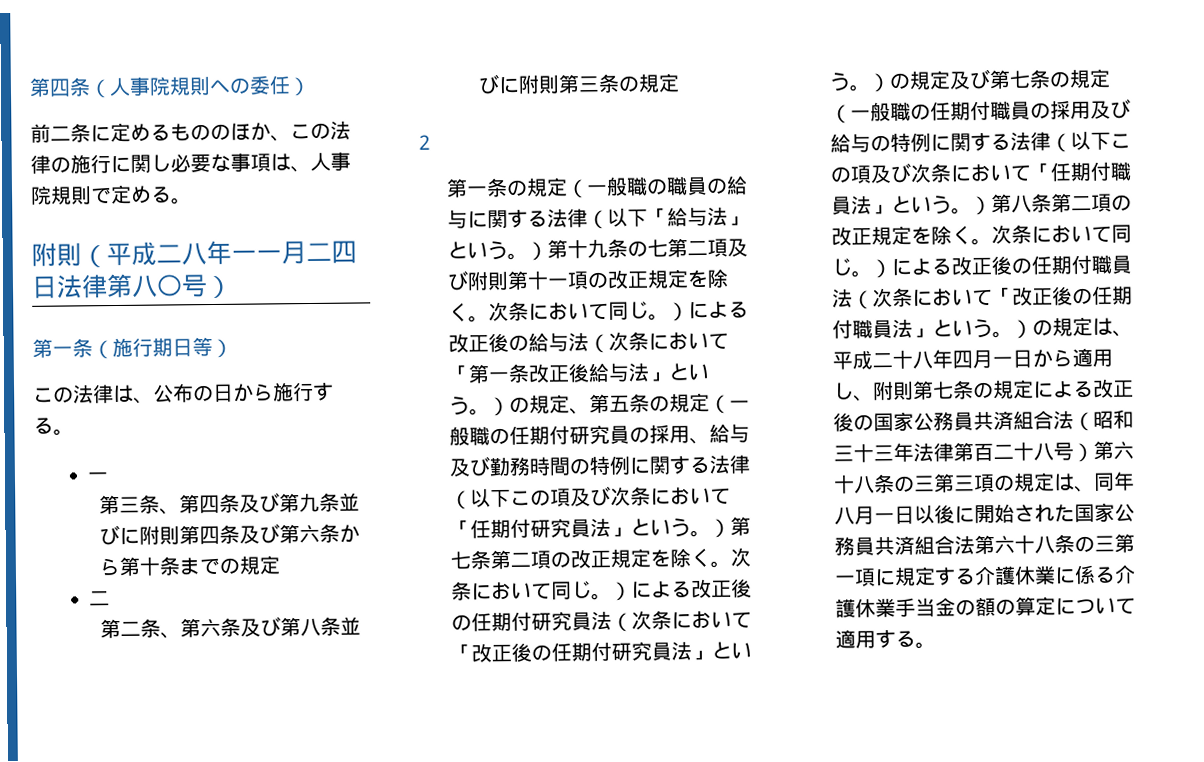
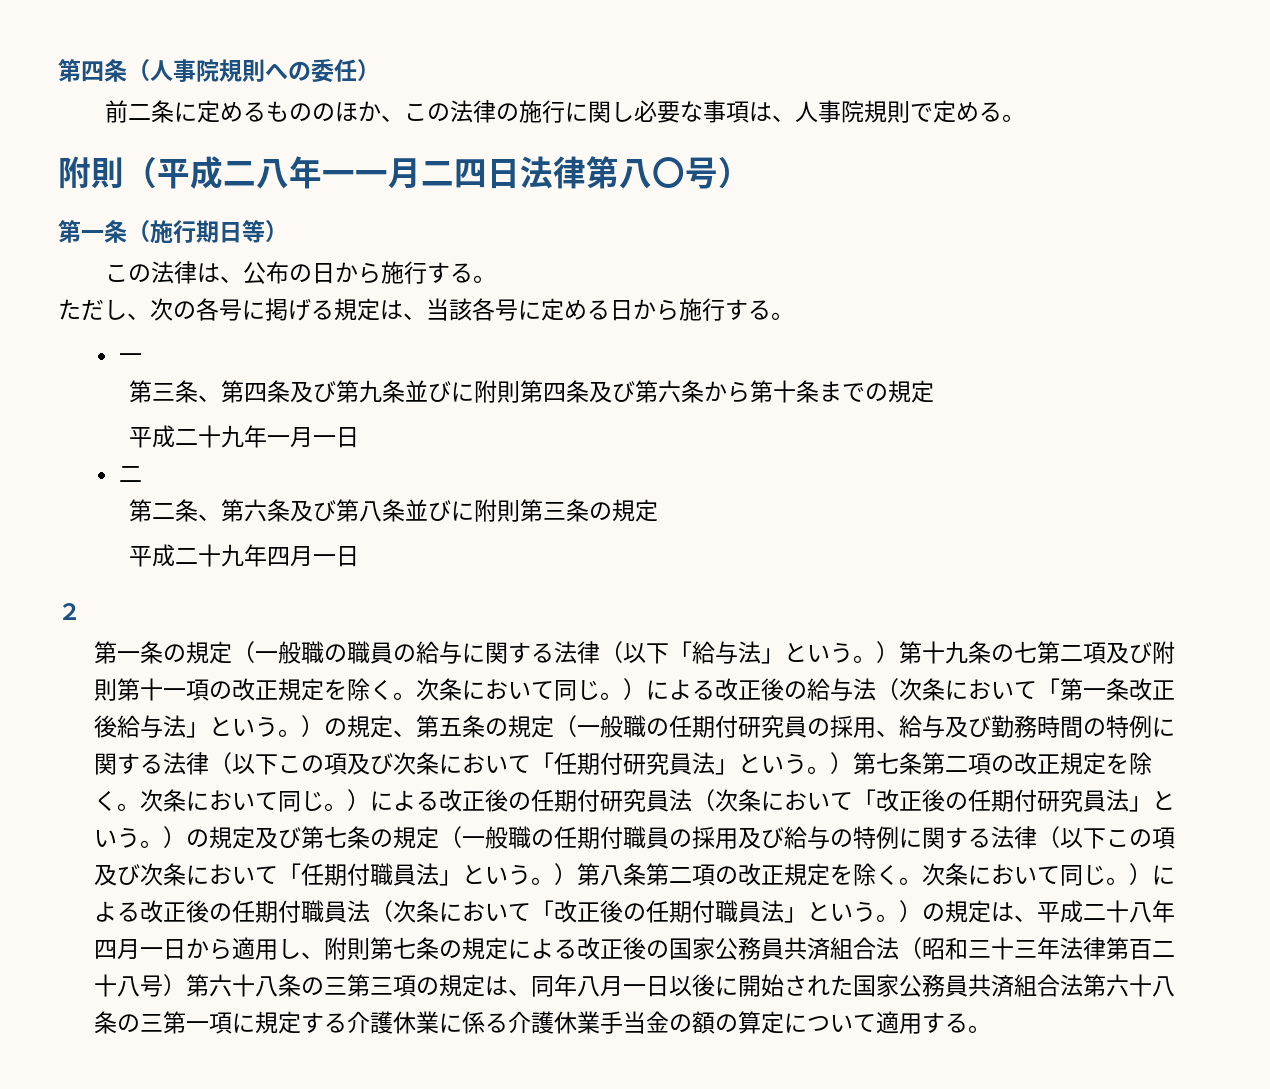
+ ただし、次の各号に掲げる規定は、当該各号に定める日から施行する。
+ 平成二十九年一月一日
+ 平成二十九年四月一日

